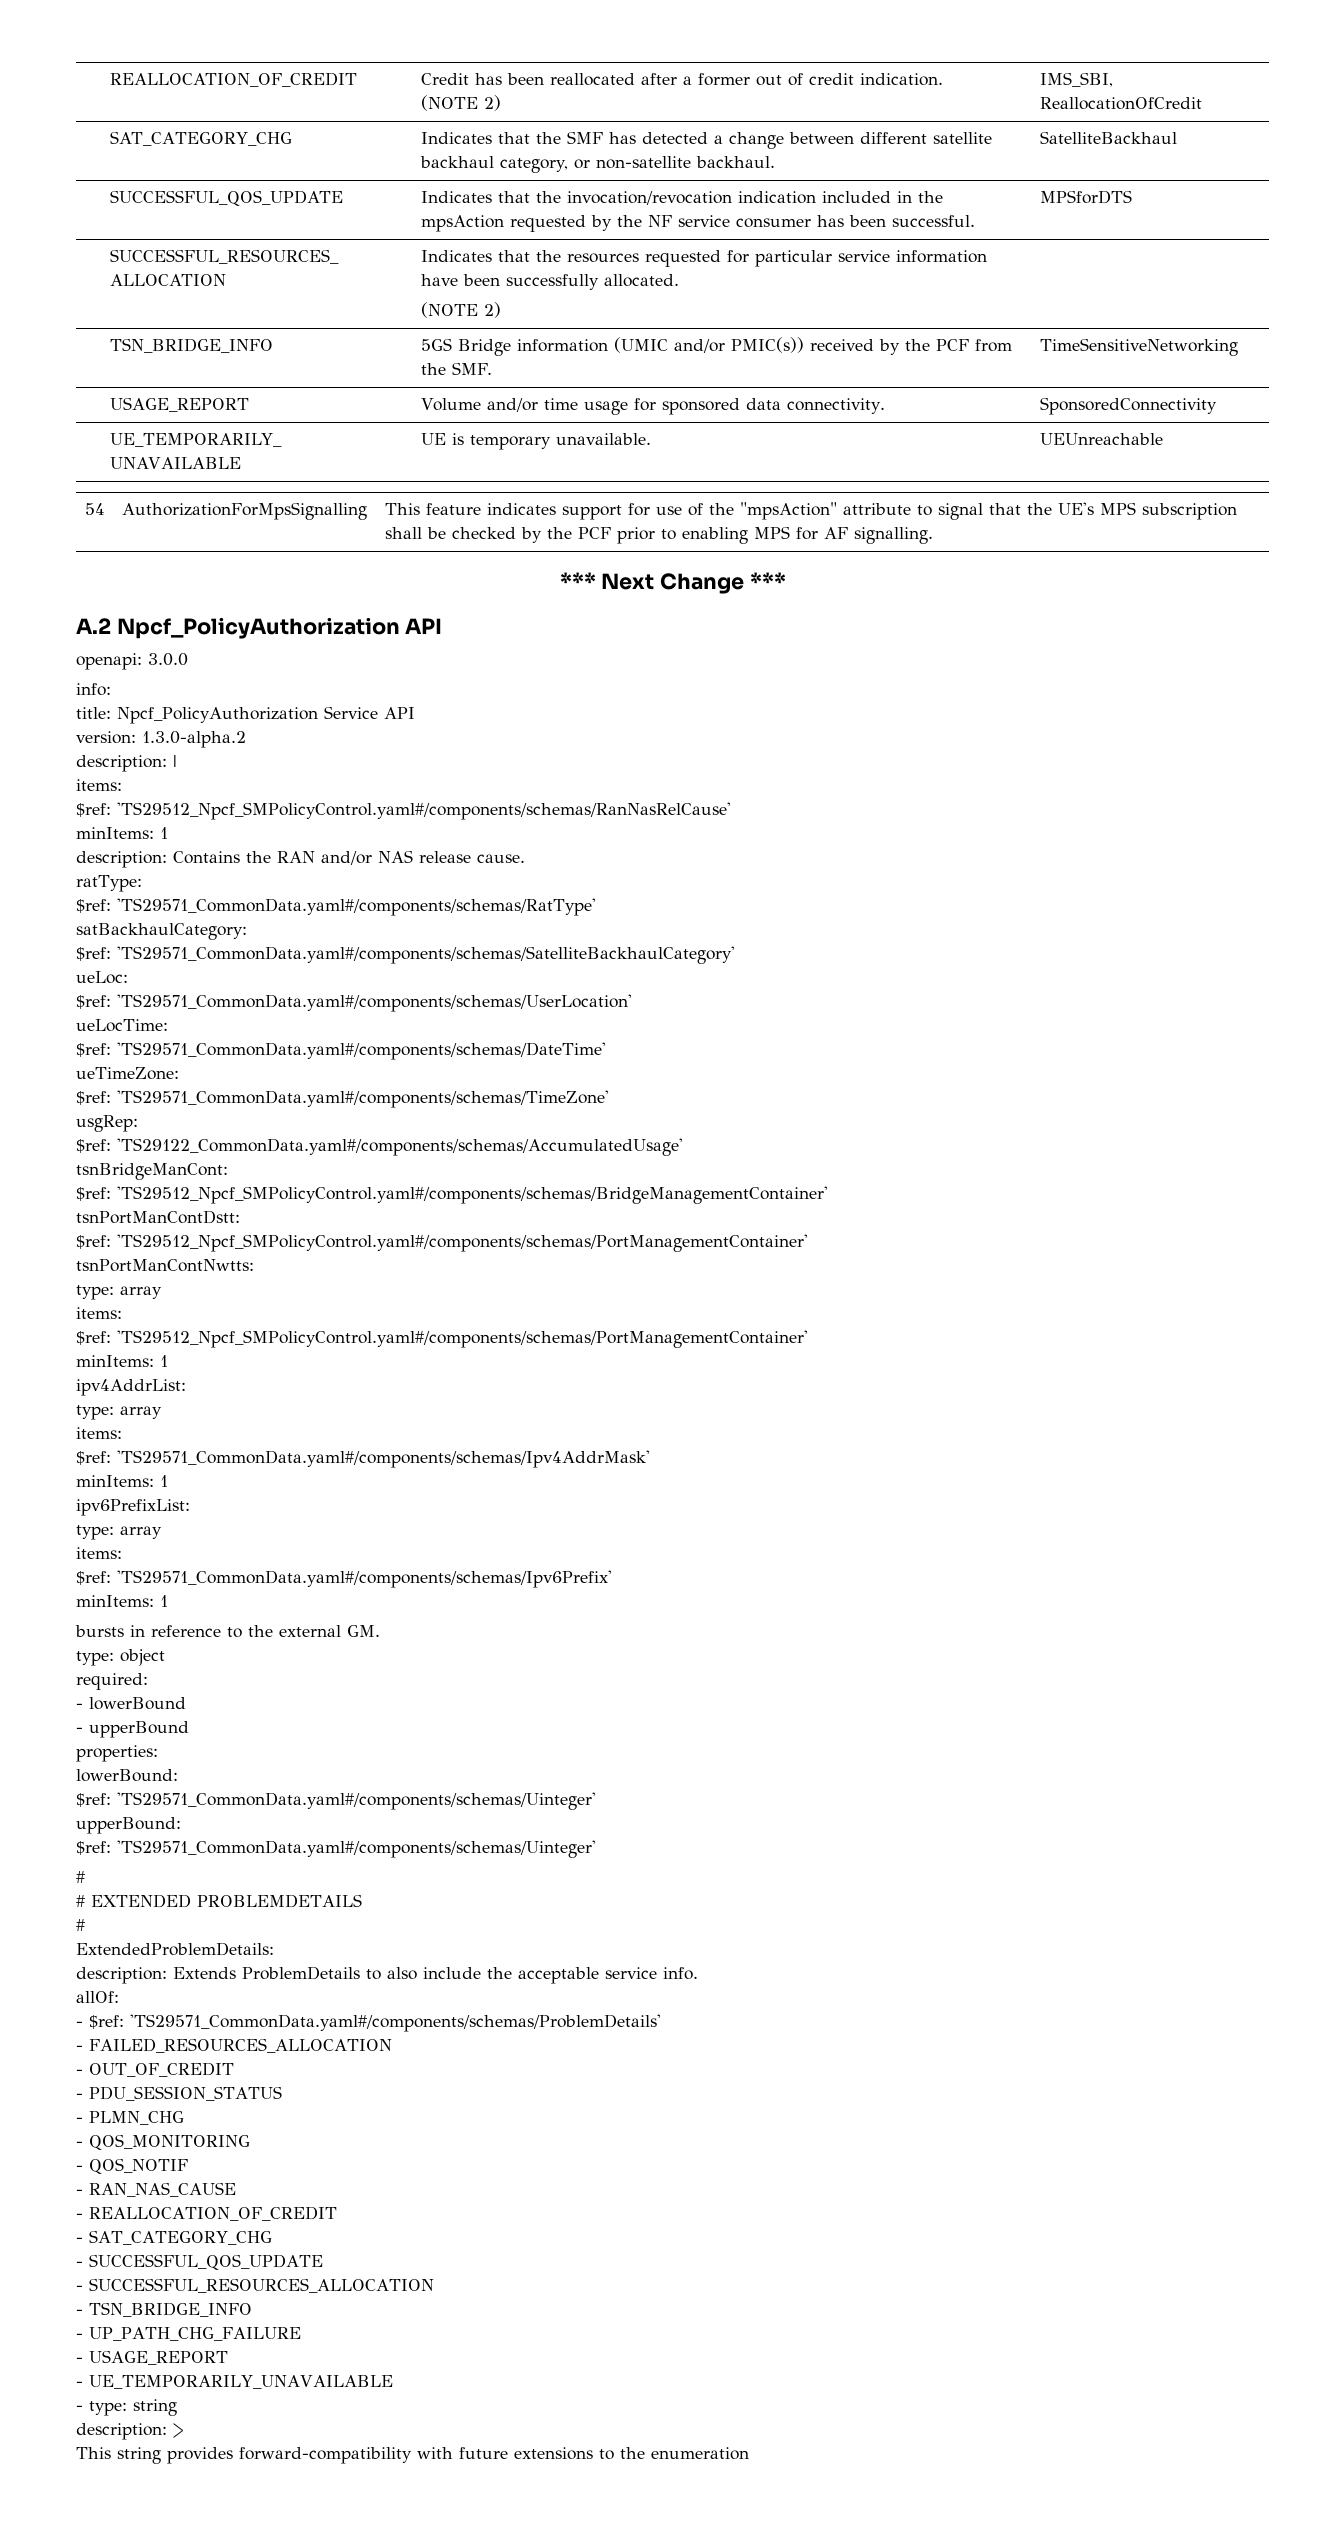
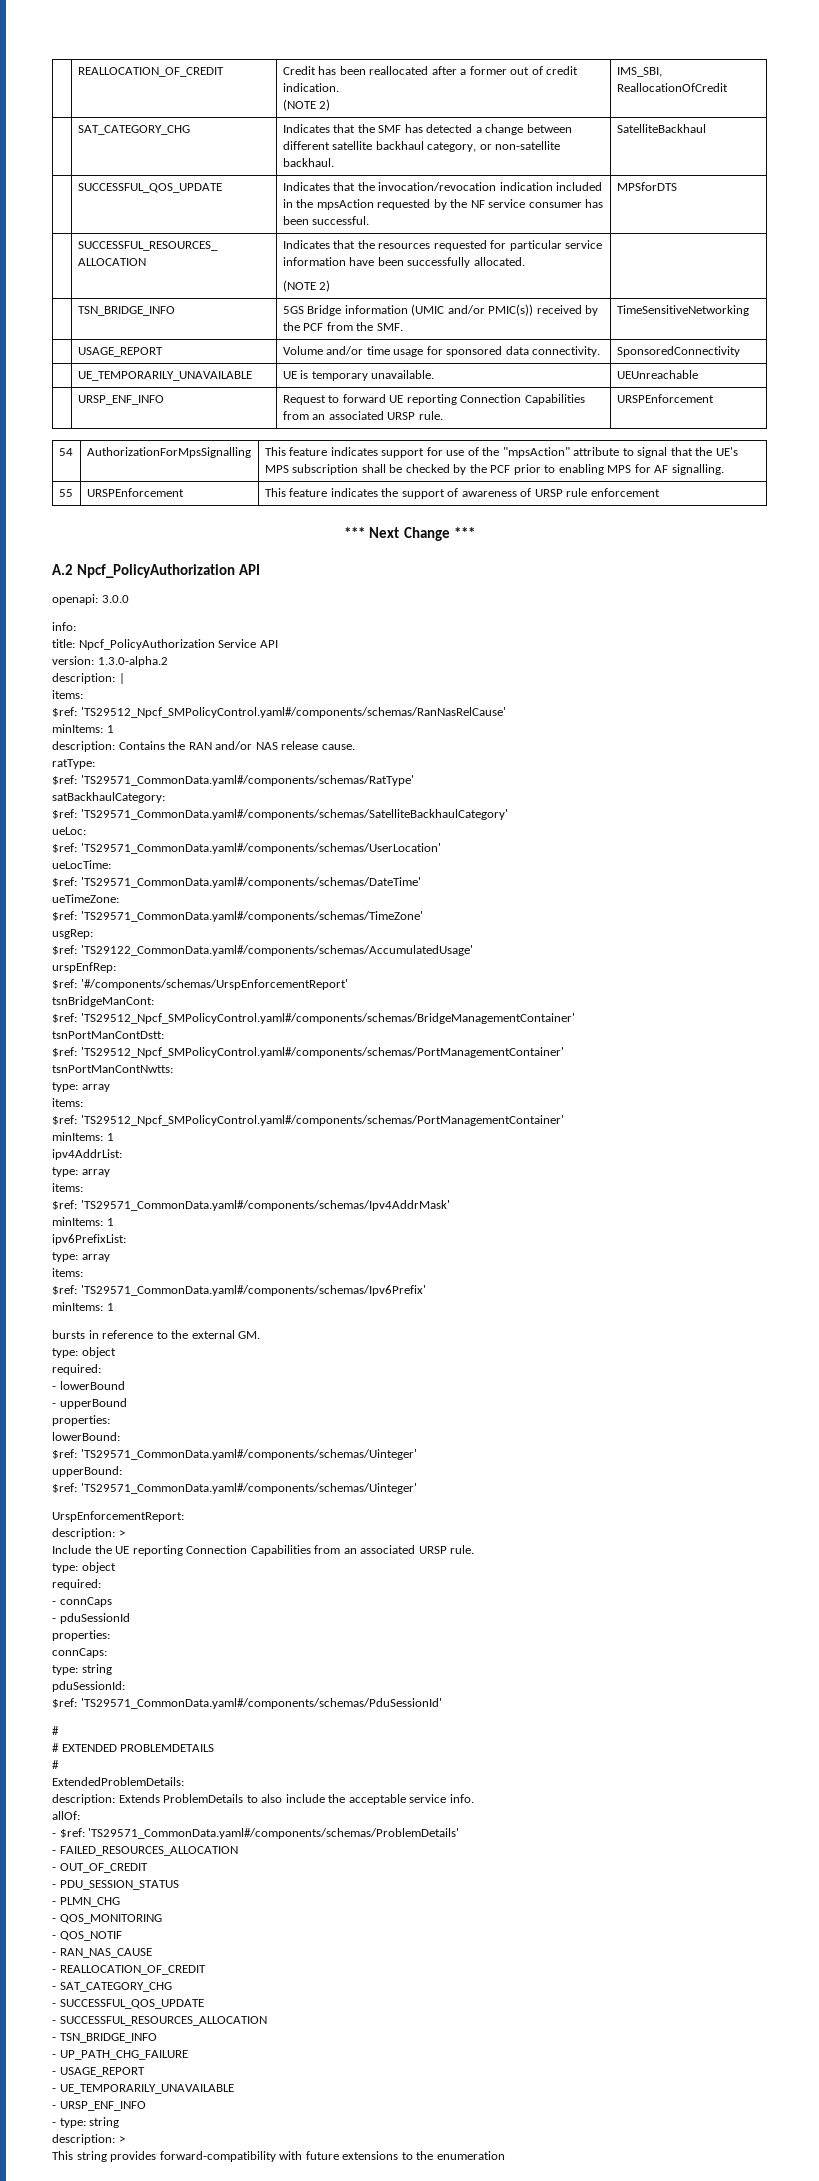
+ | URSP_ENF_INFO | Request to forward UE reporting Connection Capabilities from an associated URSP rule. | URSPEnforcement
+ 55 | URSPEnforcement | This feature indicates the support of awareness of URSP rule enforcement
+ urspEnfRep:
+ $ref: '#/components/schemas/UrspEnforcementReport'
+ UrspEnforcementReport:
+ description: >
+ Include the UE reporting Connection Capabilities from an associated URSP rule.
+ type: object
+ required:
+ - connCaps
+ - pduSessionId
+ properties:
+ connCaps:
+ type: string
+ pduSessionId:
+ $ref: 'TS29571_CommonData.yaml#/components/schemas/PduSessionId'
+ - URSP_ENF_INFO

